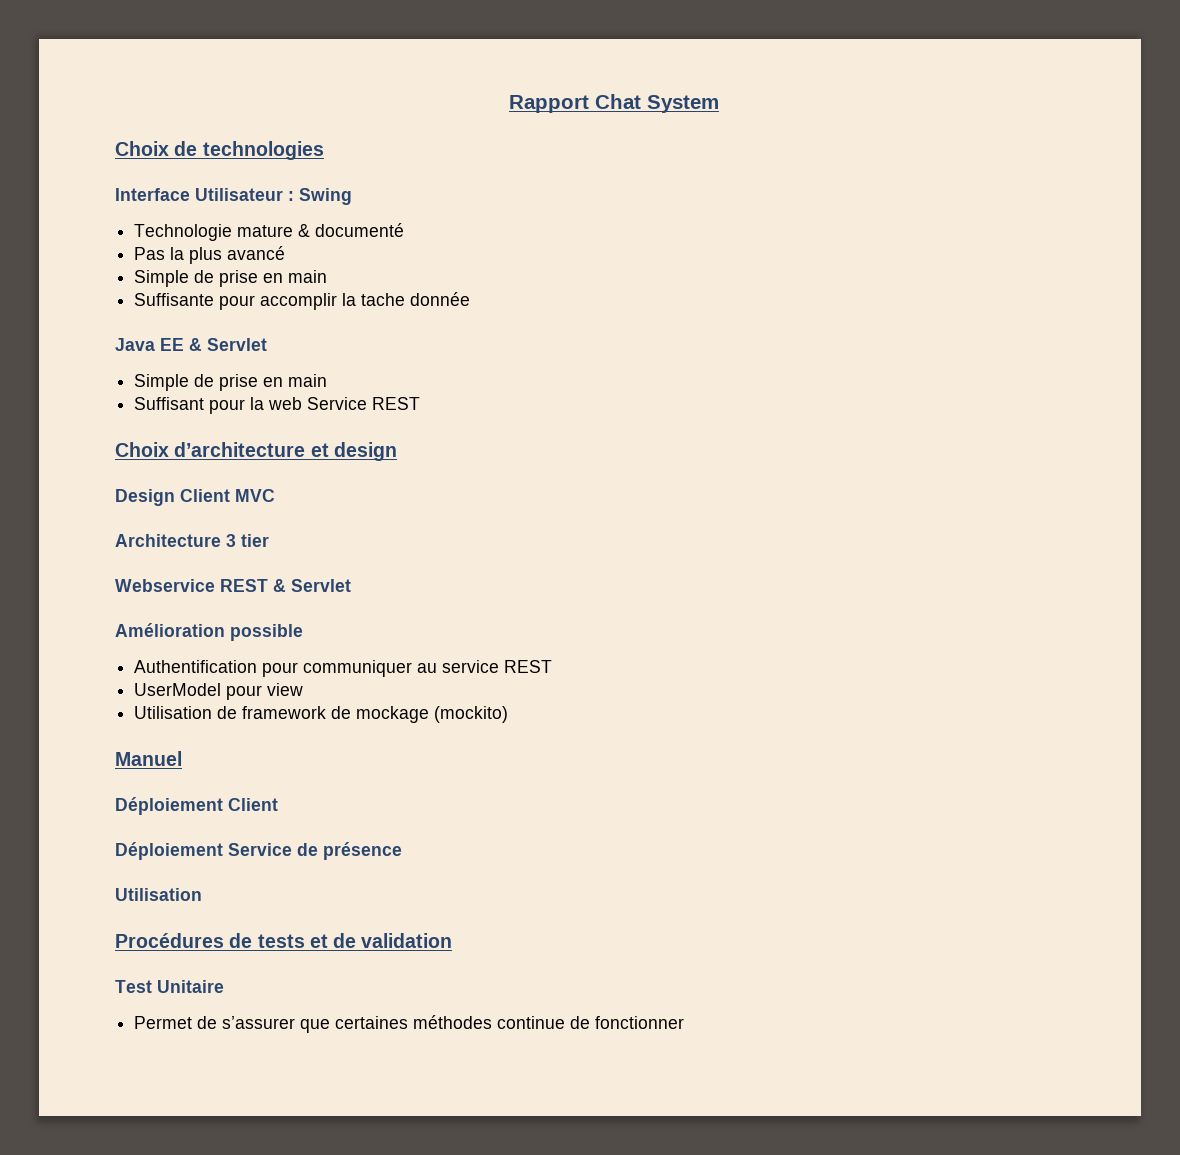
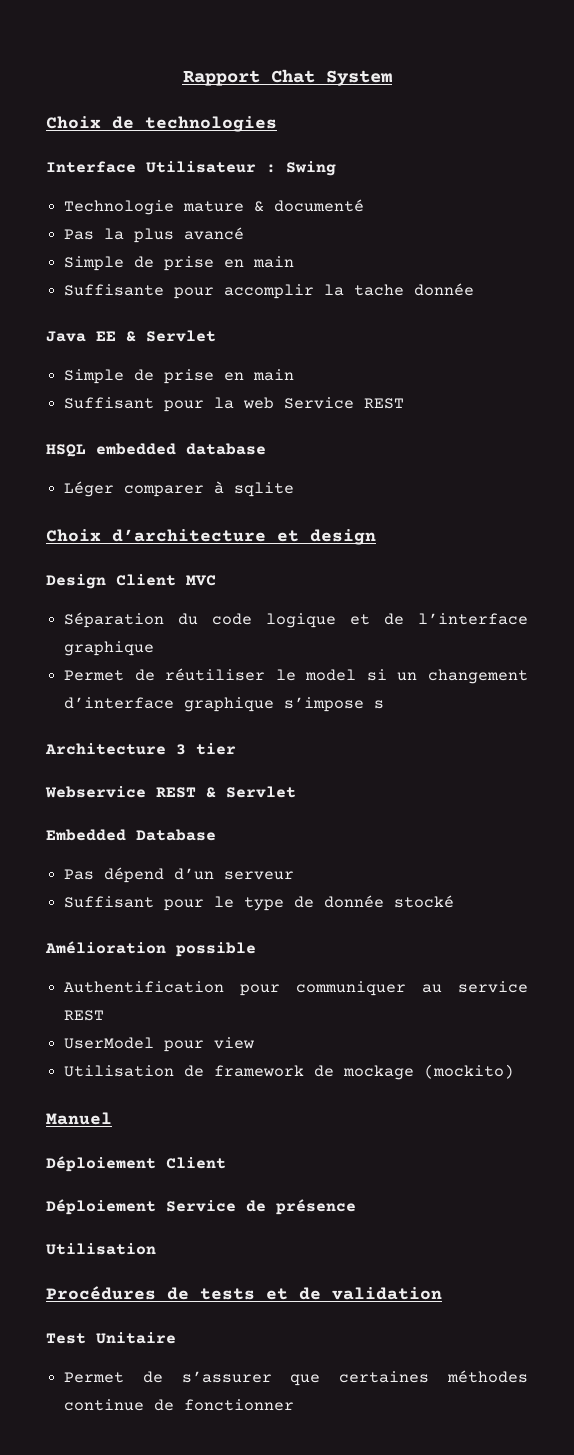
+ HSQL embedded database
+ Léger comparer à sqlite
+ Séparation du code logique et de l’interface graphique
+ Permet de réutiliser le model si un changement d’interface graphique s’impose s
+ Embedded Database
+ Pas dépend d’un serveur
+ Suffisant pour le type de donnée stocké

